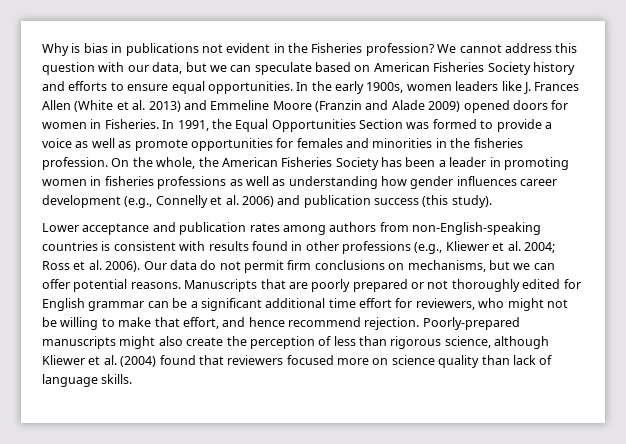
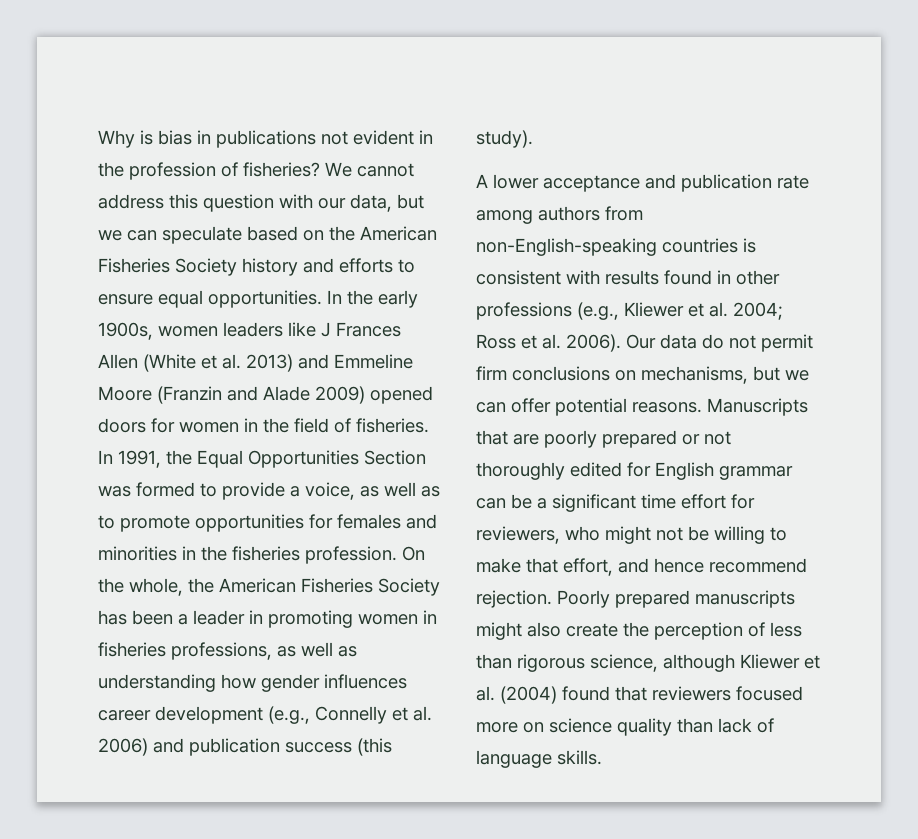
- Why is bias in publications not evident in the Fisheries profession?
+ Why is bias in publications not evident in the profession of fisheries?
- We cannot address this question with our data, but we can speculate based on American Fisheries Society history and efforts to ensure equal opportunities.
+ We cannot address this question with our data, but we can speculate based on the American Fisheries Society history and efforts to ensure equal opportunities.
- In the early 1900s, women leaders like J. Frances Allen (White et al. 2013) and Emmeline Moore (Franzin and Alade 2009) opened doors for women in Fisheries.
+ In the early 1900s, women leaders like J Frances Allen (White et al. 2013) and Emmeline Moore (Franzin and Alade 2009) opened doors for women in the field of fisheries.
- In 1991, the Equal Opportunities Section was formed to provide a voice as well as promote opportunities for females and minorities in the fisheries profession.
+ In 1991, the Equal Opportunities Section was formed to provide a voice, as well as to promote opportunities for females and minorities in the fisheries profession.
- On the whole, the American Fisheries Society has been a leader in promoting women in fisheries professions as well as understanding how gender influences career development (e.g., Connelly et al. 2006) and publication success (this study).
+ On the whole, the American Fisheries Society has been a leader in promoting women in fisheries professions, as well as understanding how gender influences career development (e.g., Connelly et al. 2006) and publication success (this study).
- Lower acceptance and publication rates among authors from non-English-speaking countries is consistent with results found in other professions (e.g., Kliewer et al. 2004; Ross et al. 2006).
+ A lower acceptance and publication rate among authors from non-English-speaking countries is consistent with results found in other professions (e.g., Kliewer et al. 2004; Ross et al. 2006).
- Manuscripts that are poorly prepared or not thoroughly edited for English grammar can be a significant additional time effort for reviewers, who might not be willing to make that effort, and hence recommend rejection.
+ Manuscripts that are poorly prepared or not thoroughly edited for English grammar can be a significant time effort for reviewers, who might not be willing to make that effort, and hence recommend rejection.
- Poorly-prepared manuscripts might also create the perception of less than rigorous science, although Kliewer et al. (2004) found that reviewers focused more on science quality than lack of language skills.
+ Poorly prepared manuscripts might also create the perception of less than rigorous science, although Kliewer et al. (2004) found that reviewers focused more on science quality than lack of language skills.

